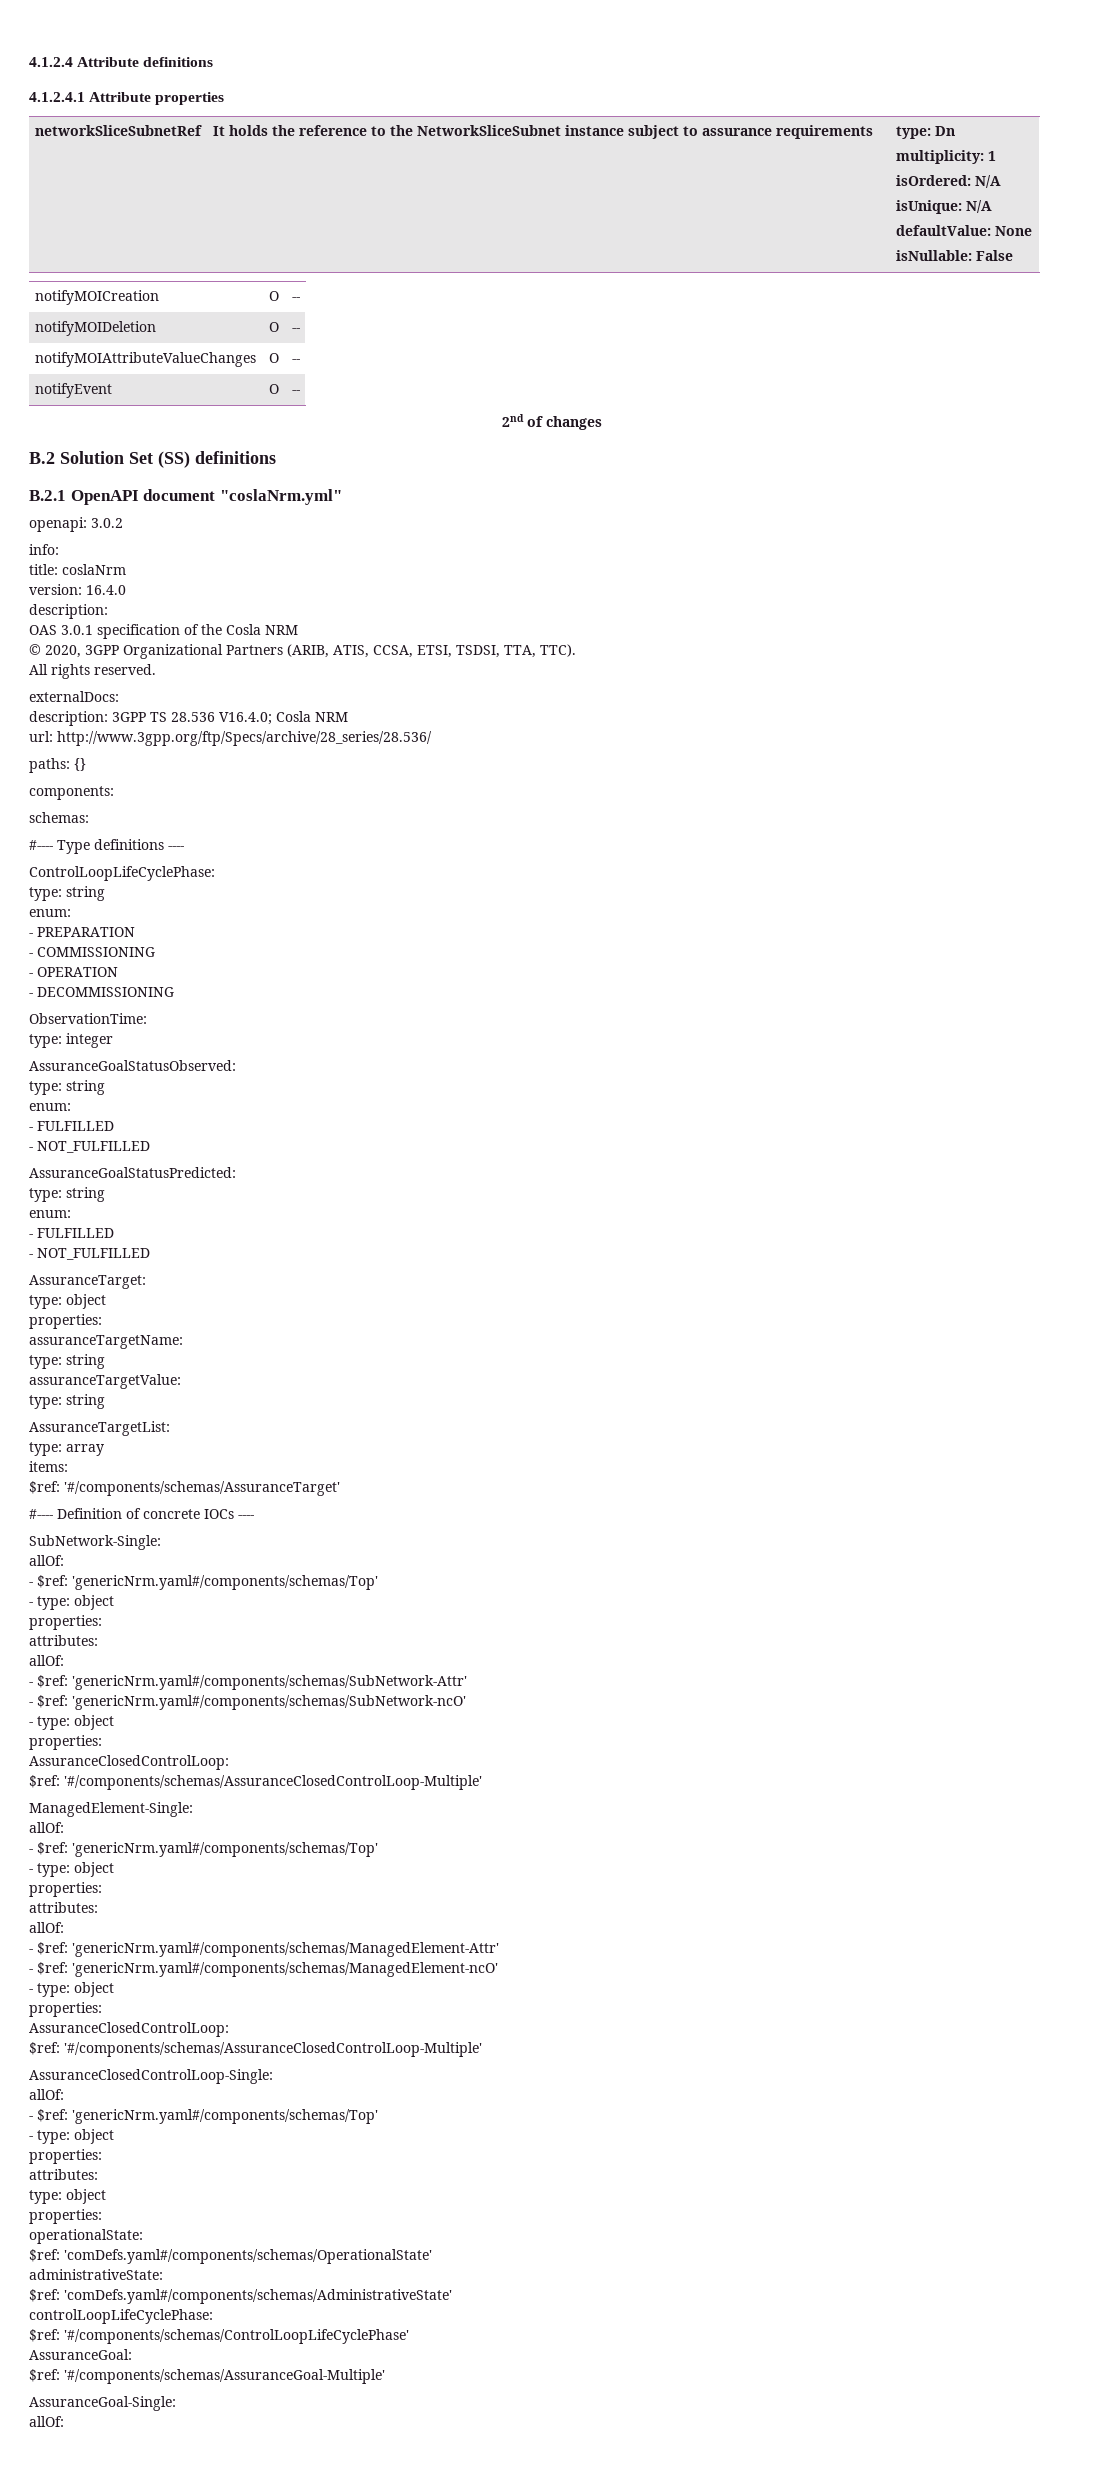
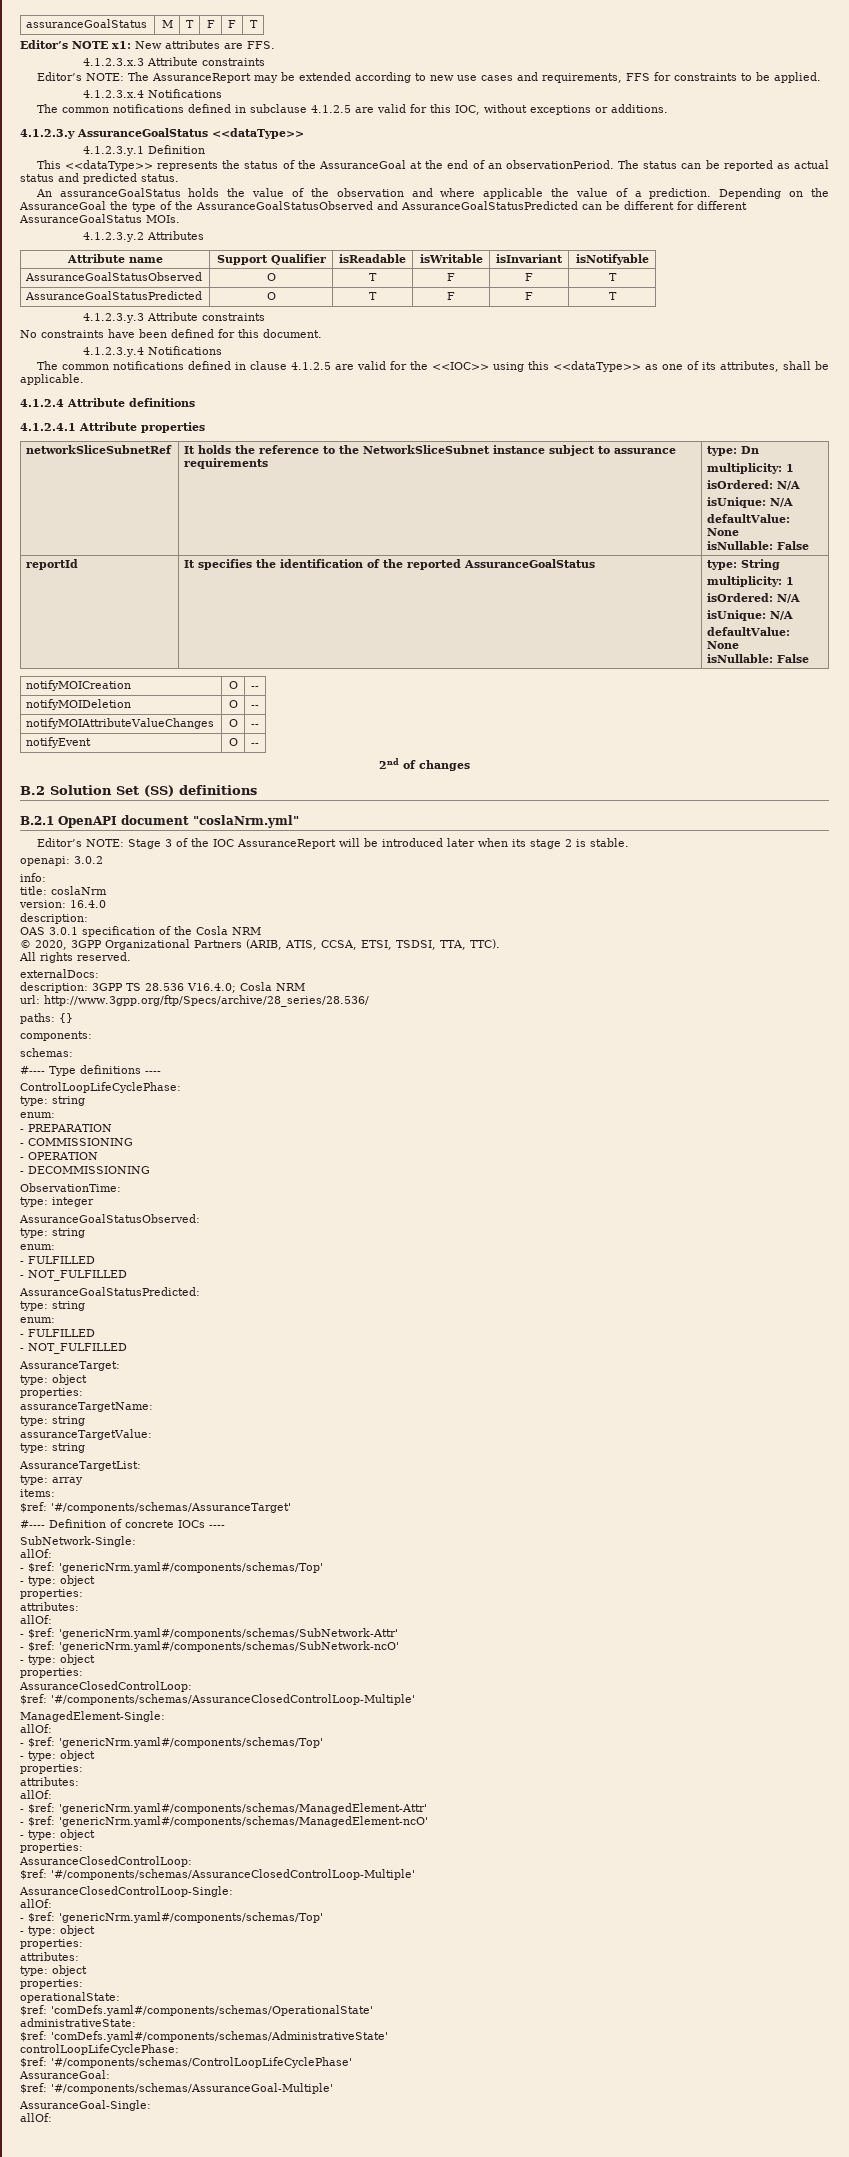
+ assuranceGoalStatus | M | T | F | F | T
+ Editor’s NOTE x1: New attributes are FFS.
+ 4.1.2.3.x.3 Attribute constraints
+ Editor’s NOTE: The AssuranceReport may be extended according to new use cases and requirements, FFS for constraints to be applied.
+ 4.1.2.3.x.4 Notifications
+ The common notifications defined in subclause 4.1.2.5 are valid for this IOC, without exceptions or additions.
+ 4.1.2.3.y AssuranceGoalStatus <<dataType>>
+ 4.1.2.3.y.1 Definition
+ This <<dataType>> represents the status of the AssuranceGoal at the end of an observationPeriod. The status can be reported as actual status and predicted status.
+ An assuranceGoalStatus holds the value of the observation and where applicable the value of a prediction. Depending on the AssuranceGoal the type of the AssuranceGoalStatusObserved and AssuranceGoalStatusPredicted can be different for different AssuranceGoalStatus MOIs.
+ 4.1.2.3.y.2 Attributes
+ Attribute name | Support Qualifier | isReadable | isWritable | isInvariant | isNotifyable
+ AssuranceGoalStatusObserved | O | T | F | F | T
+ AssuranceGoalStatusPredicted | O | T | F | F | T
+ 4.1.2.3.y.3 Attribute constraints
+ No constraints have been defined for this document.
+ 4.1.2.3.y.4 Notifications
+ The common notifications defined in clause 4.1.2.5 are valid for the <<IOC>> using this <<dataType>> as one of its attributes, shall be applicable.
+ reportId | It specifies the identification of the reported AssuranceGoalStatus | type: String
+ multiplicity: 1
+ isOrdered: N/A
+ isUnique: N/A
+ defaultValue: None
+ isNullable: False
+ Editor’s NOTE: Stage 3 of the IOC AssuranceReport will be introduced later when its stage 2 is stable.

